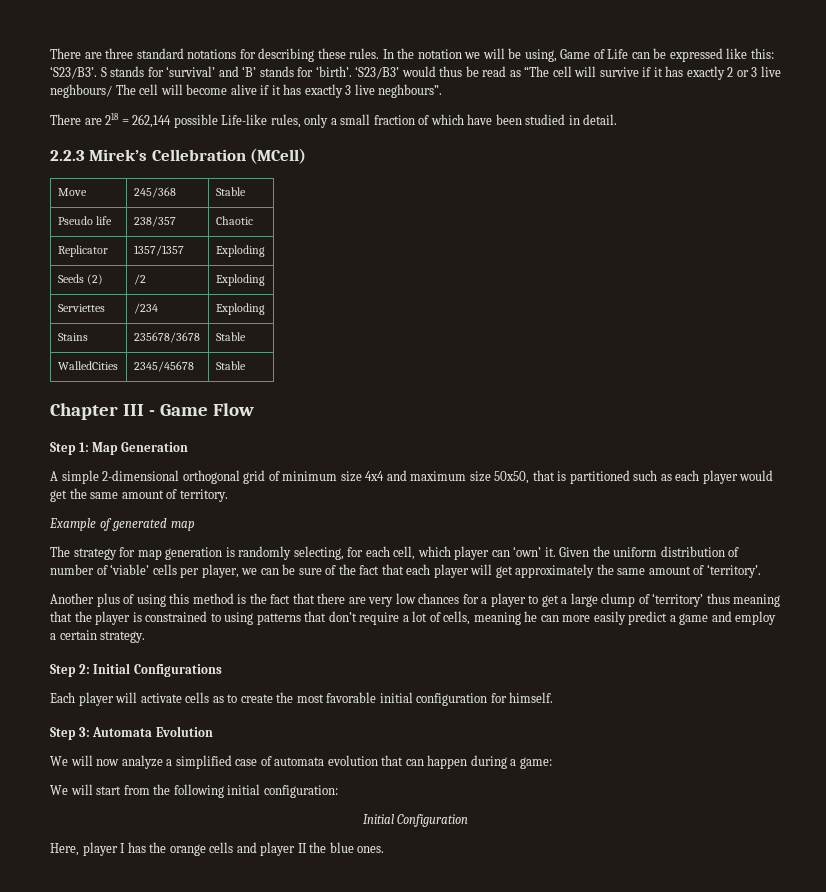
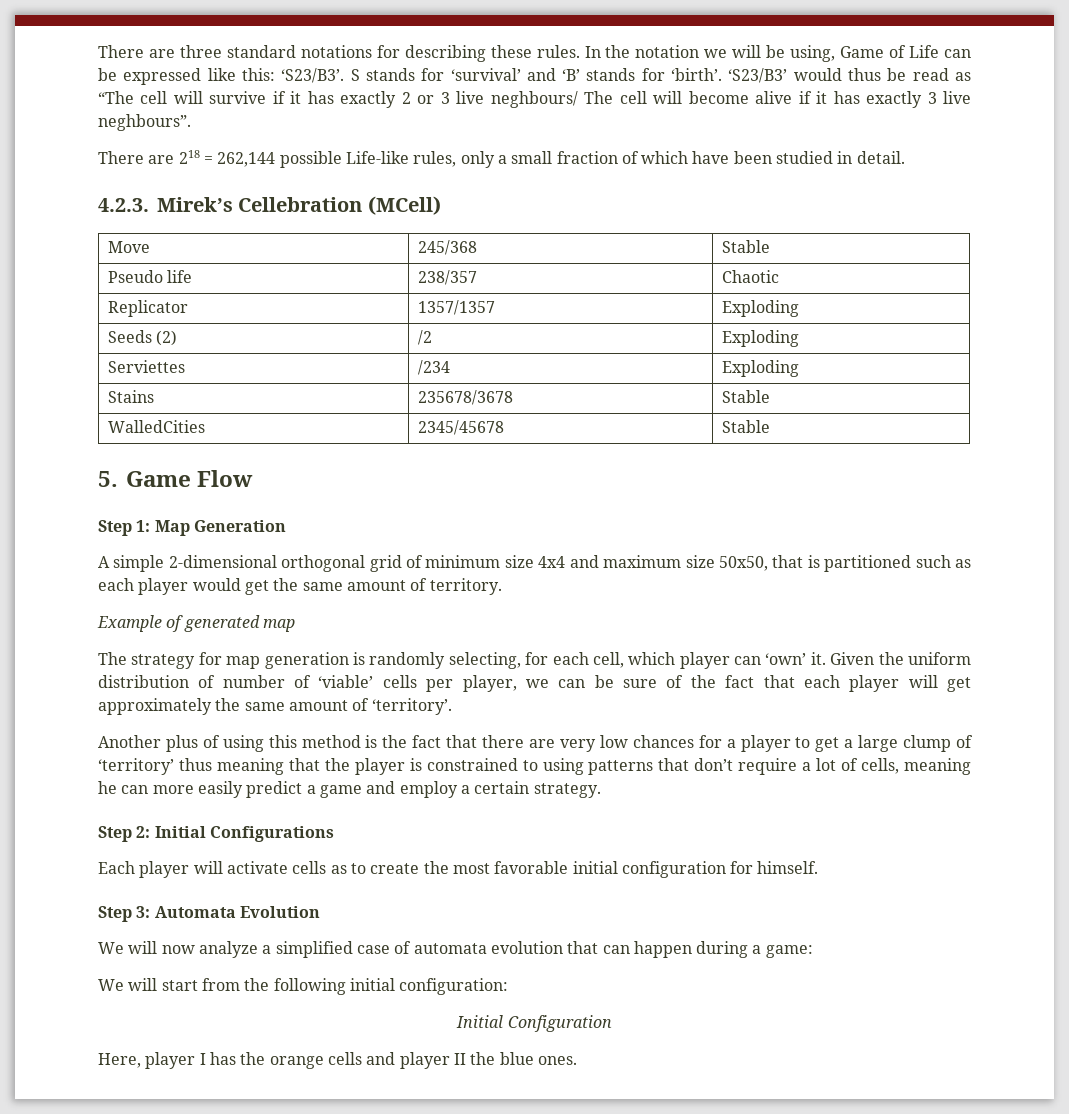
- 2.2.3 Mirek’s Cellebration (MCell)
+ 4.2.3. Mirek’s Cellebration (MCell)
- Chapter III - Game Flow
+ 5. Game Flow

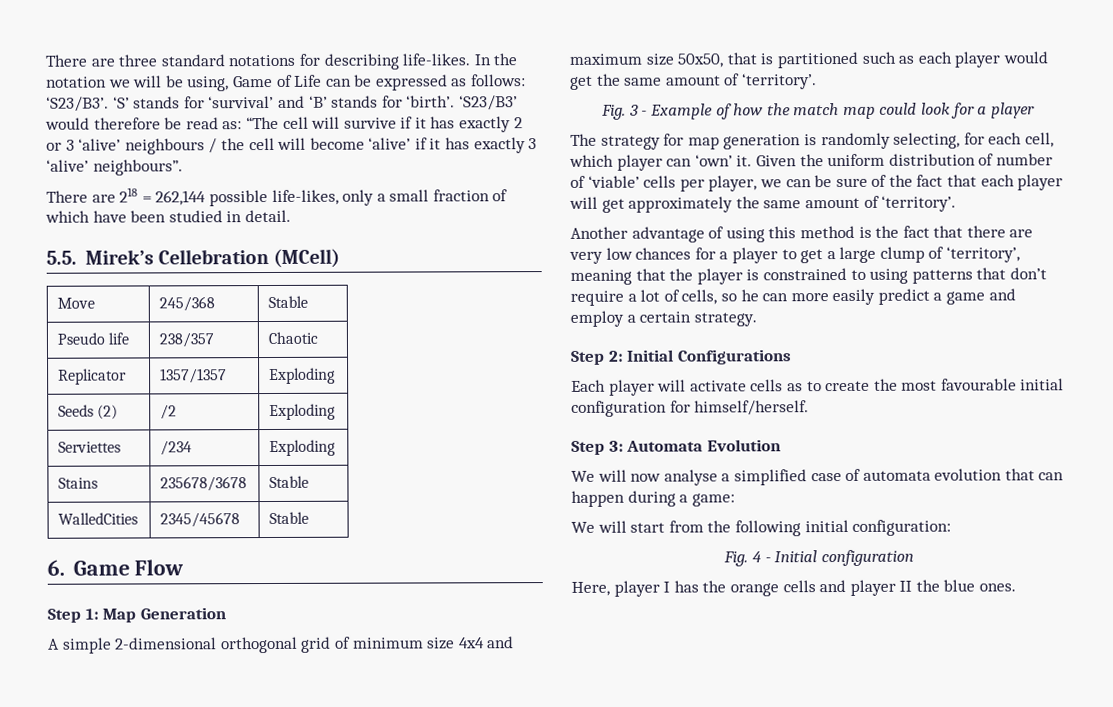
- There are three standard notations for describing these rules.
+ There are three standard notations for describing life-likes.
- In the notation we will be using, Game of Life can be expressed like this: ‘S23/B3’. S stands for ‘survival’ and ‘B’ stands for ‘birth’.
+ In the notation we will be using, Game of Life can be expressed as follows: ‘S23/B3’. ‘S’ stands for ‘survival’ and ‘B’ stands for ‘birth’.
- ‘S23/B3’ would thus be read as “The cell will survive if it has exactly 2 or 3 live neghbours/ The cell will become alive if it has exactly 3 live neghbours”.
+ ‘S23/B3’ would therefore be read as: “The cell will survive if it has exactly 2 or 3 ‘alive’ neighbours / the cell will become ‘alive’ if it has exactly 3 ‘alive’ neighbours”.
- There are 218 = 262,144 possible Life-like rules, only a small fraction of which have been studied in detail.
+ There are 218 = 262,144 possible life-likes, only a small fraction of which have been studied in detail.
- 4.2.3. Mirek’s Cellebration (MCell)
+ 5.5. Mirek’s Cellebration (MCell)
- 5. Game Flow
+ 6. Game Flow
- A simple 2-dimensional orthogonal grid of minimum size 4x4 and maximum size 50x50, that is partitioned such as each player would get the same amount of territory.
- Example of generated map
+ A simple 2-dimensional orthogonal grid of minimum size 4x4 and maximum size 50x50, that is partitioned such as each player would get the same amount of ‘territory’.
+ Fig. 3 - Example of how the match map could look for a player
- Another plus of using this method is the fact that there are very low chances for a player to get a large clump of ‘territory’ thus meaning that the player is constrained to using patterns that don’t require a lot of cells, meaning he can more easily predict a game and employ a certain strategy.
+ Another advantage of using this method is the fact that there are very low chances for a player to get a large clump of ‘territory’, meaning that the player is constrained to using patterns that don’t require a lot of cells, so he can more easily predict a game and employ a certain strategy.
- Each player will activate cells as to create the most favorable initial configuration for himself.
+ Each player will activate cells as to create the most favourable initial configuration for himself/herself.
- We will now analyze a simplified case of automata evolution that can happen during a game:
+ We will now analyse a simplified case of automata evolution that can happen during a game:
- Initial Configuration
+ Fig. 4 - Initial configuration

